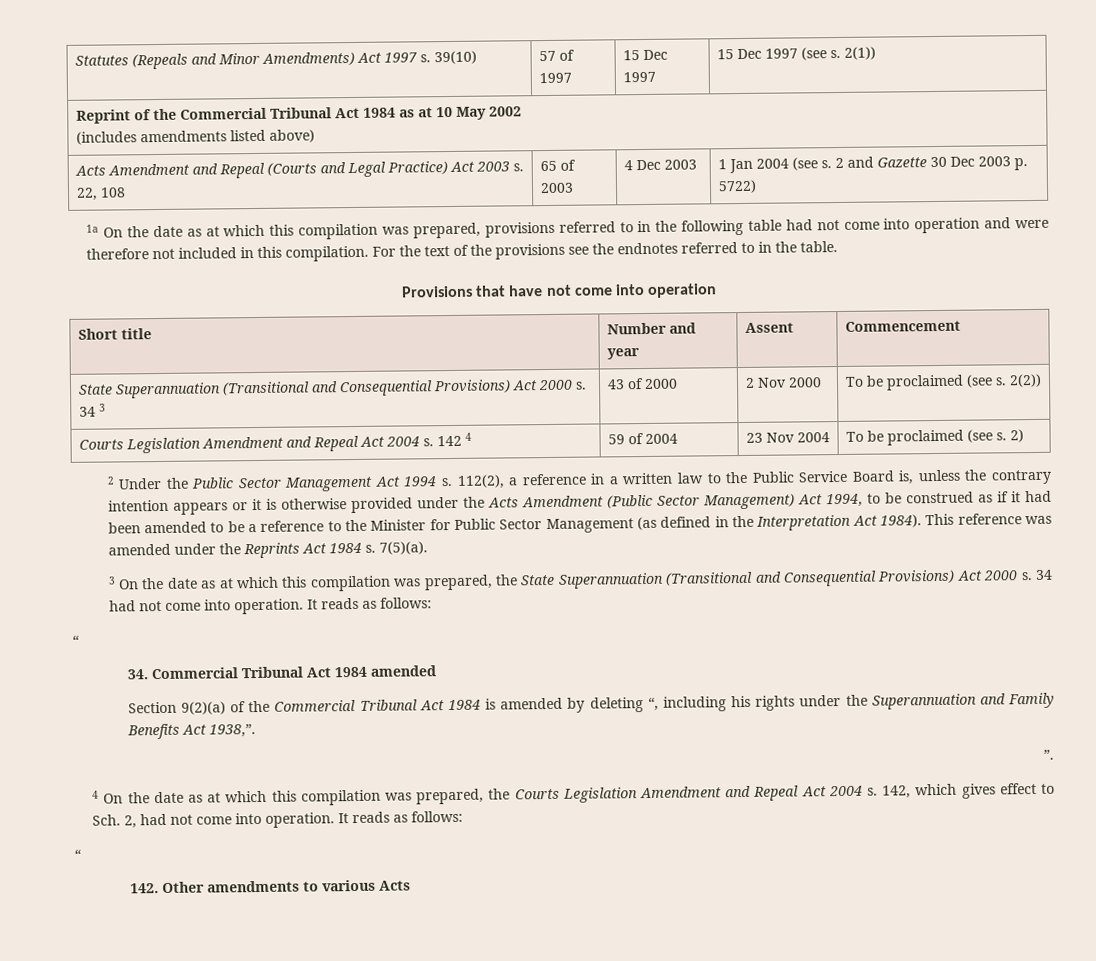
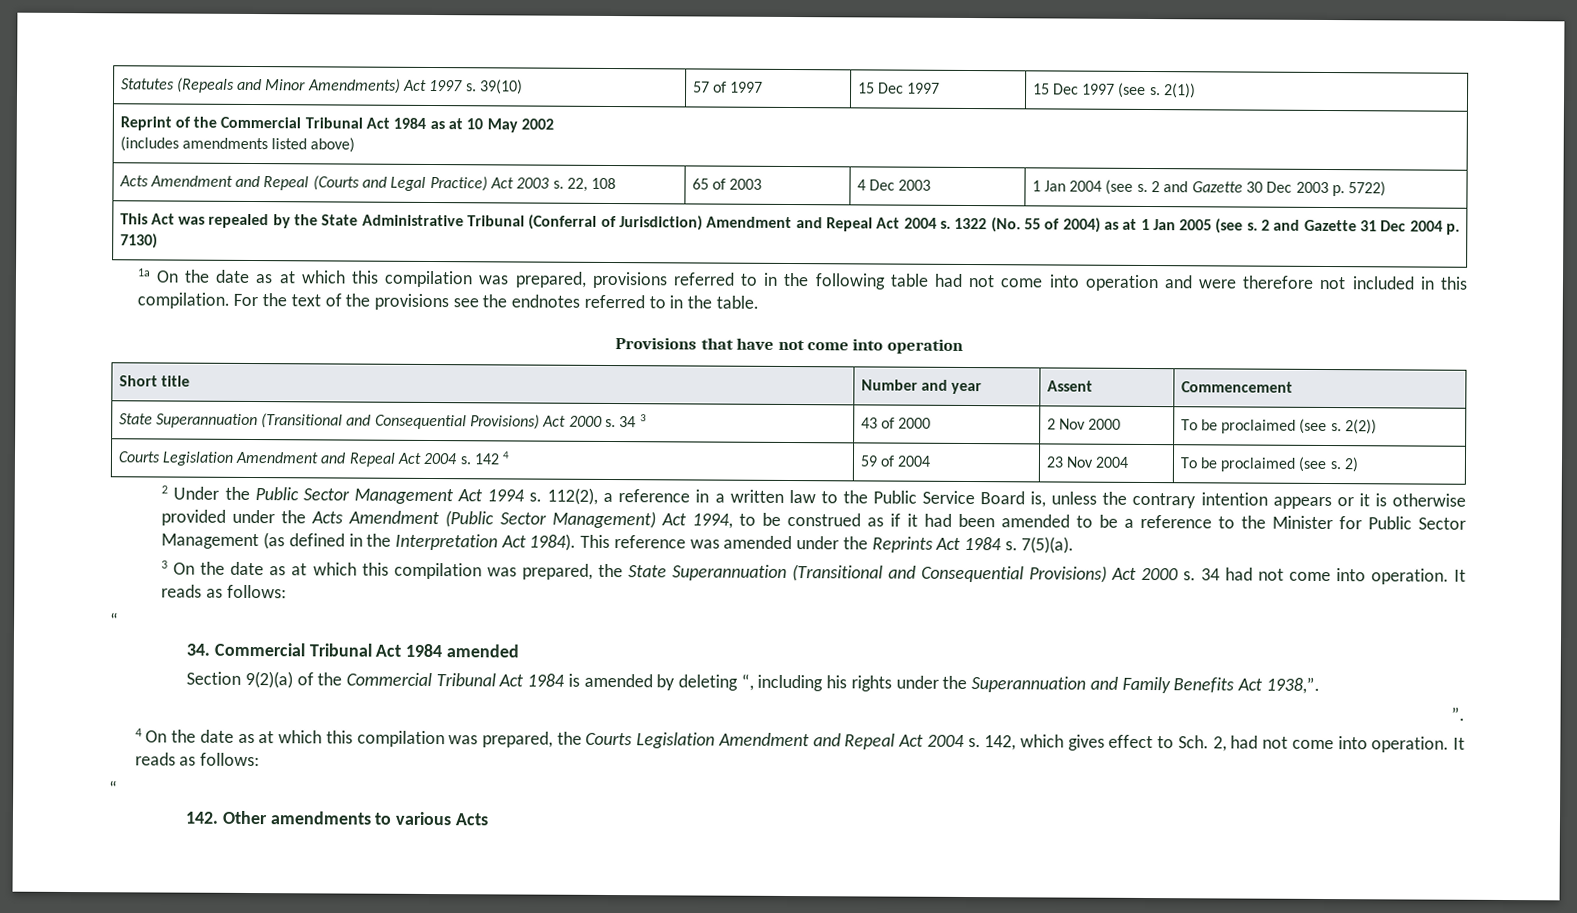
+ This Act was repealed by the State Administrative Tribunal (Conferral of Jurisdiction) Amendment and Repeal Act 2004 s. 1322 (No. 55 of 2004) as at 1 Jan 2005 (see s. 2 and Gazette 31 Dec 2004 p. 7130)

